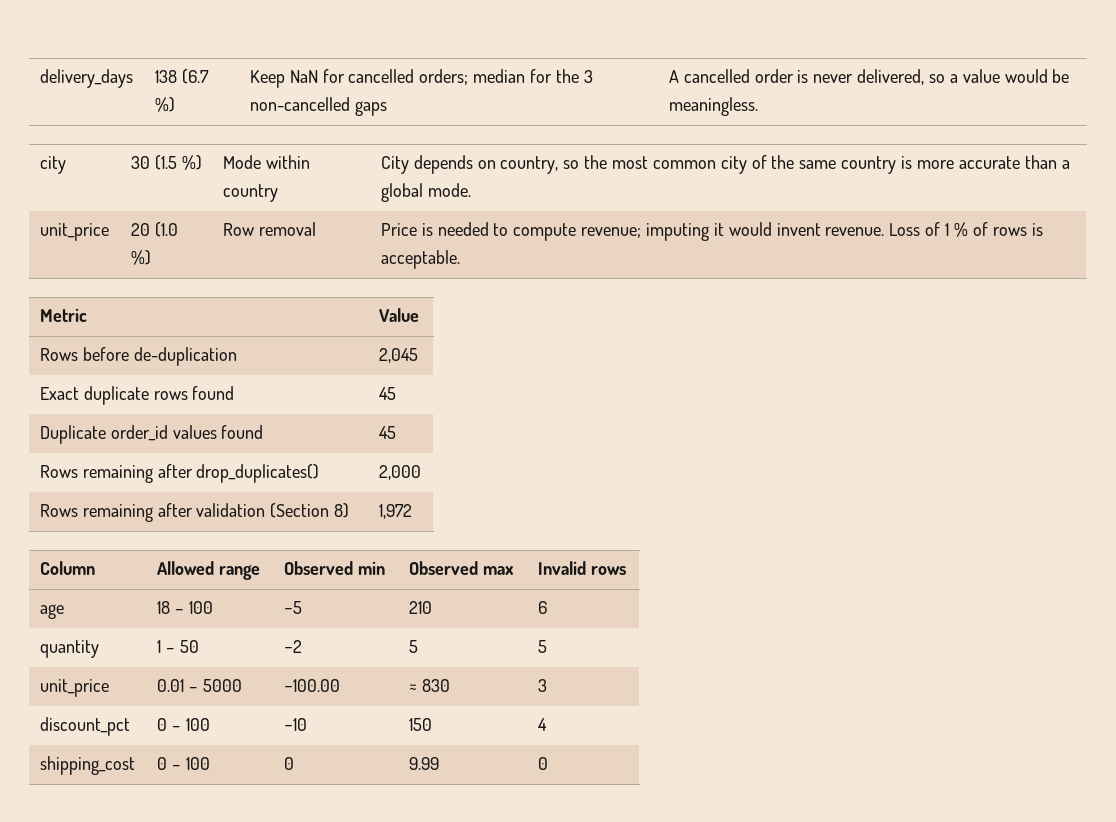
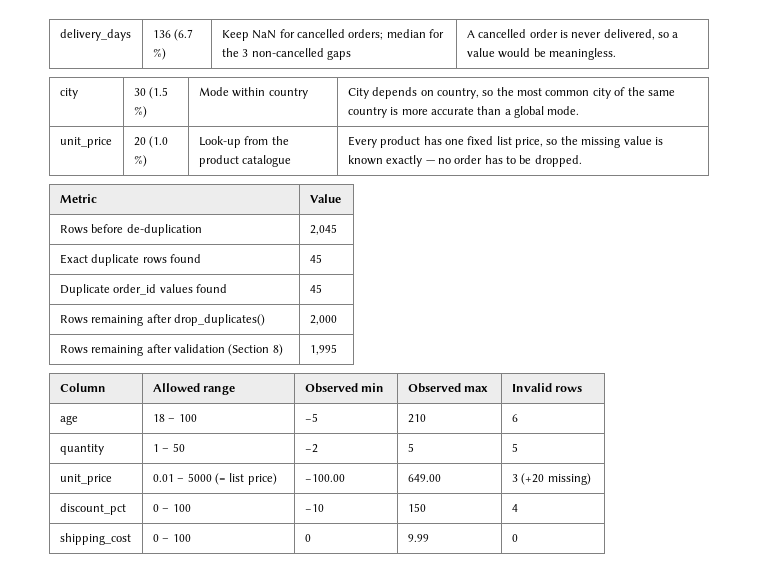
- delivery_days | 138 (6.7 %) | Keep NaN for cancelled orders; median for the 3 non-cancelled gaps | A cancelled order is never delivered, so a value would be meaningless.
+ delivery_days | 136 (6.7 %) | Keep NaN for cancelled orders; median for the 3 non-cancelled gaps | A cancelled order is never delivered, so a value would be meaningless.
- unit_price | 20 (1.0 %) | Row removal | Price is needed to compute revenue; imputing it would invent revenue. Loss of 1 % of rows is acceptable.
+ unit_price | 20 (1.0 %) | Look-up from the product catalogue | Every product has one fixed list price, so the missing value is known exactly — no order has to be dropped.
- Rows remaining after validation (Section 8) | 1,972
+ Rows remaining after validation (Section 8) | 1,995
- unit_price | 0.01 – 5000 | −100.00 | ≈ 830 | 3
+ unit_price | 0.01 – 5000 (= list price) | −100.00 | 649.00 | 3 (+20 missing)

